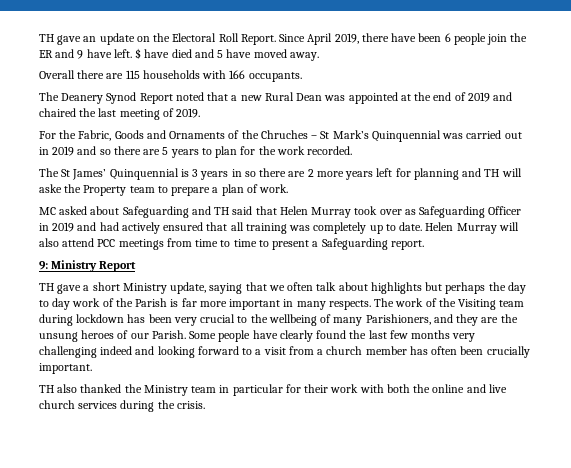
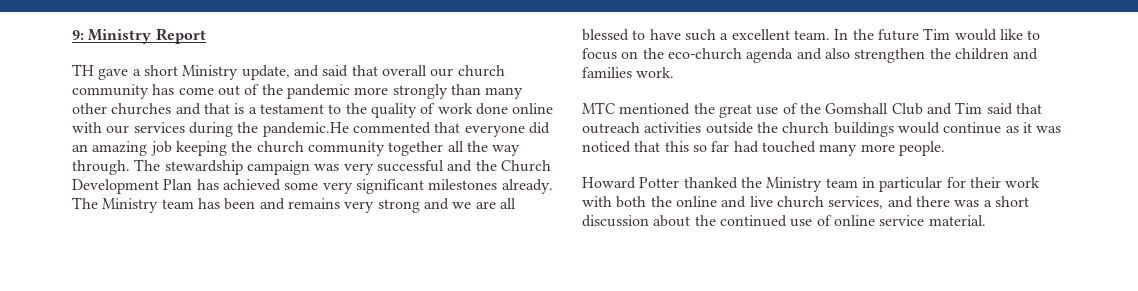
- TH gave an update on the Electoral Roll Report. Since April 2019, there have been 6 people join the ER and 9 have left. $ have died and 5 have moved away.
- Overall there are 115 households with 166 occupants.
- The Deanery Synod Report noted that a new Rural Dean was appointed at the end of 2019 and chaired the last meeting of 2019.
- For the Fabric, Goods and Ornaments of the Chruches – St Mark’s Quinquennial was carried out in 2019 and so there are 5 years to plan for the work recorded.
- The St James’ Quinquennial is 3 years in so there are 2 more years left for planning and TH will aske the Property team to prepare a plan of work.
- MC asked about Safeguarding and TH said that Helen Murray took over as Safeguarding Officer in 2019 and had actively ensured that all training was completely up to date. Helen Murray will also attend PCC meetings from time to time to present a Safeguarding report.
- TH gave a short Ministry update, saying that we often talk about highlights but perhaps the day to day work of the Parish is far more important in many respects. The work of the Visiting team during lockdown has been very crucial to the wellbeing of many Parishioners, and they are the unsung heroes of our Parish. Some people have clearly found the last few months very challenging indeed and looking forward to a visit from a church member has often been crucially important.
- TH also thanked the Ministry team in particular for their work with both the online and live church services during the crisis.
+ TH gave a short Ministry update, and said that overall our church community has come out of the pandemic more strongly than many other churches and that is a testament to the quality of work done online with our services during the pandemic.He commented that everyone did an amazing job keeping the church community together all the way through. The stewardship campaign was very successful and the Church Development Plan has achieved some very significant milestones already. The Ministry team has been and remains very strong and we are all blessed to have such a excellent team. In the future Tim would like to focus on the eco-church agenda and also strengthen the children and families work.
+ MTC mentioned the great use of the Gomshall Club and Tim said that outreach activities outside the church buildings would continue as it was noticed that this so far had touched many more people.
+ Howard Potter thanked the Ministry team in particular for their work with both the online and live church services, and there was a short discussion about the continued use of online service material.

